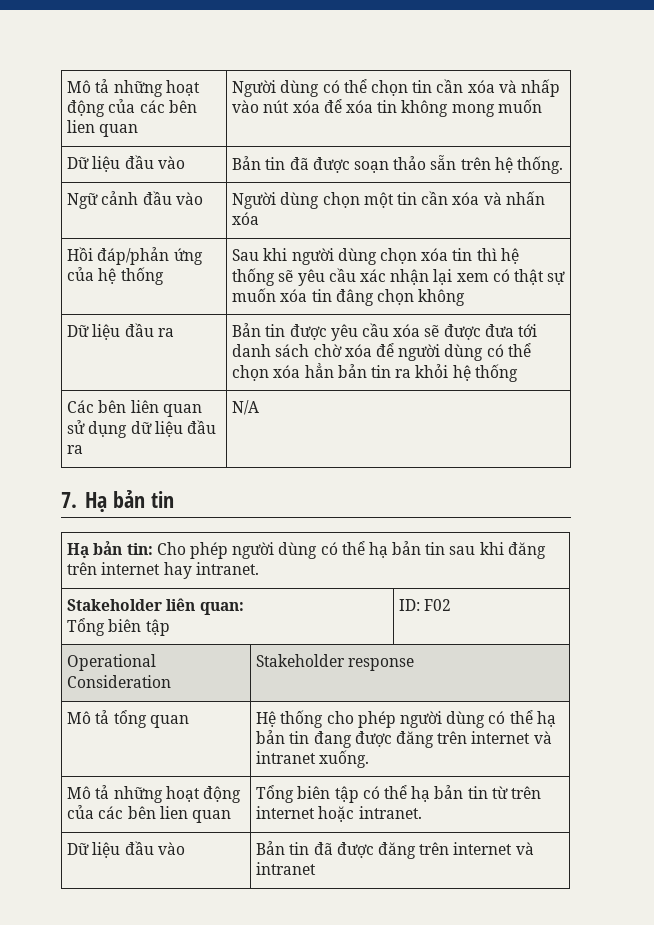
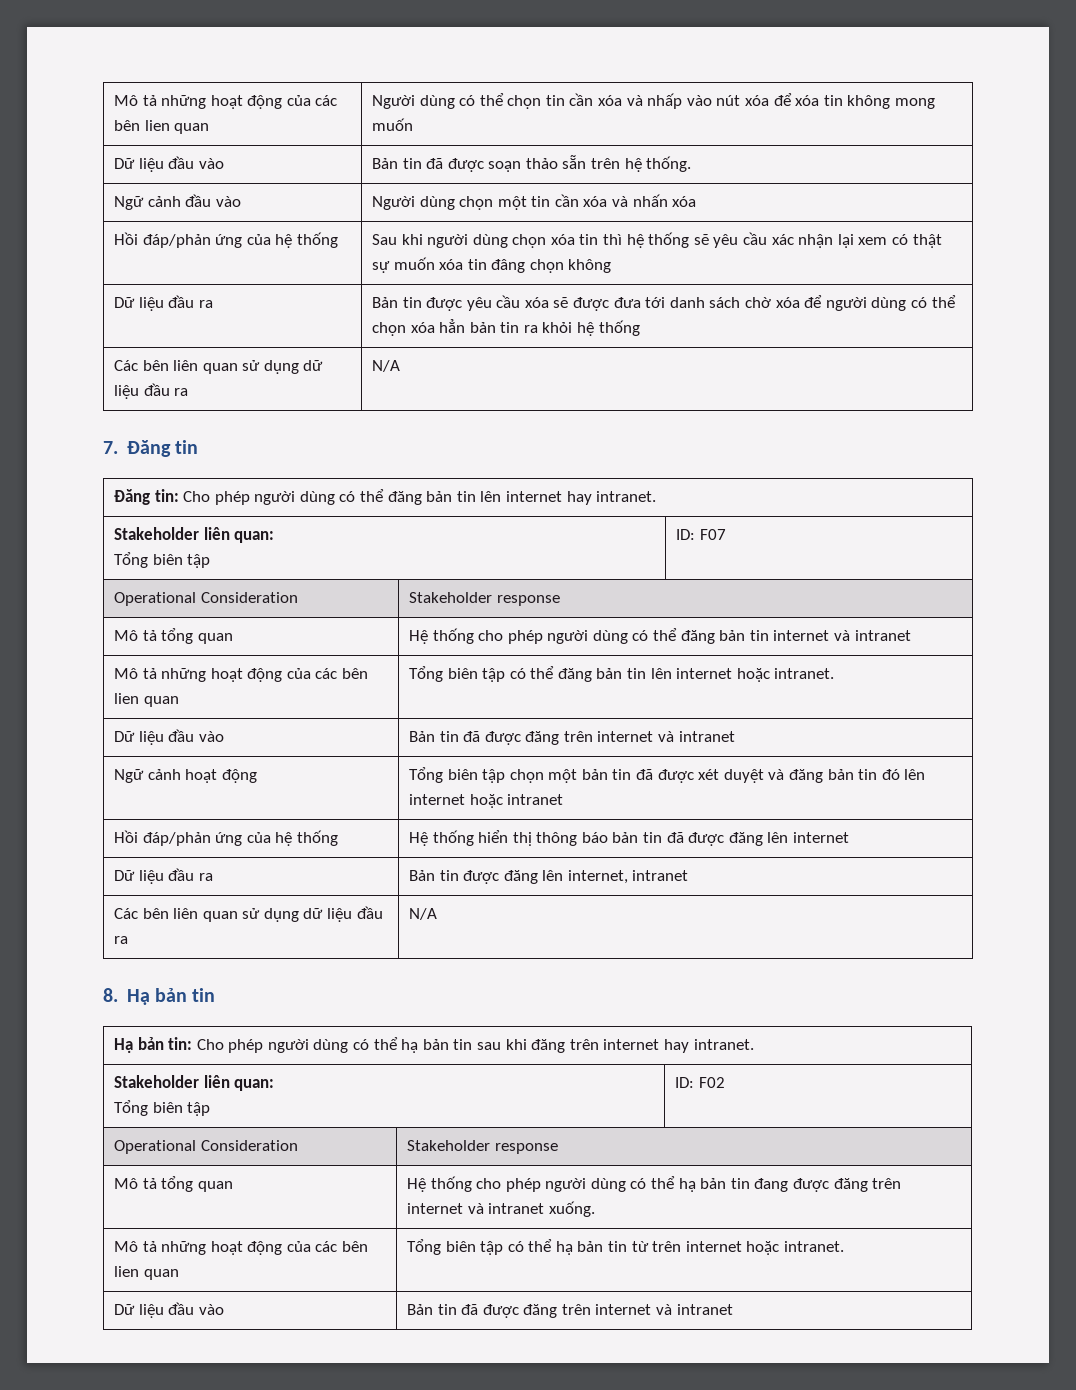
- 7. Hạ bản tin
+ 7. Đăng tin
+ Đăng tin: Cho phép người dùng có thể đăng bản tin lên internet hay intranet.
+ Stakeholder liên quan:
+ Tổng biên tập | ID: F07
+ Operational Consideration | Stakeholder response
+ Mô tả tổng quan | Hệ thống cho phép người dùng có thể đăng bản tin internet và intranet
+ Mô tả những hoạt động của các bên lien quan | Tổng biên tập có thể đăng bản tin lên internet hoặc intranet.
+ Dữ liệu đầu vào | Bản tin đã được đăng trên internet và intranet
+ Ngữ cảnh hoạt động | Tổng biên tập chọn một bản tin đã được xét duyệt và đăng bản tin đó lên internet hoặc intranet
+ Hồi đáp/phản ứng của hệ thống | Hệ thống hiển thị thông báo bản tin đã được đăng lên internet
+ Dữ liệu đầu ra | Bản tin được đăng lên internet, intranet
+ Các bên liên quan sử dụng dữ liệu đầu ra | N/A
+ 8. Hạ bản tin

